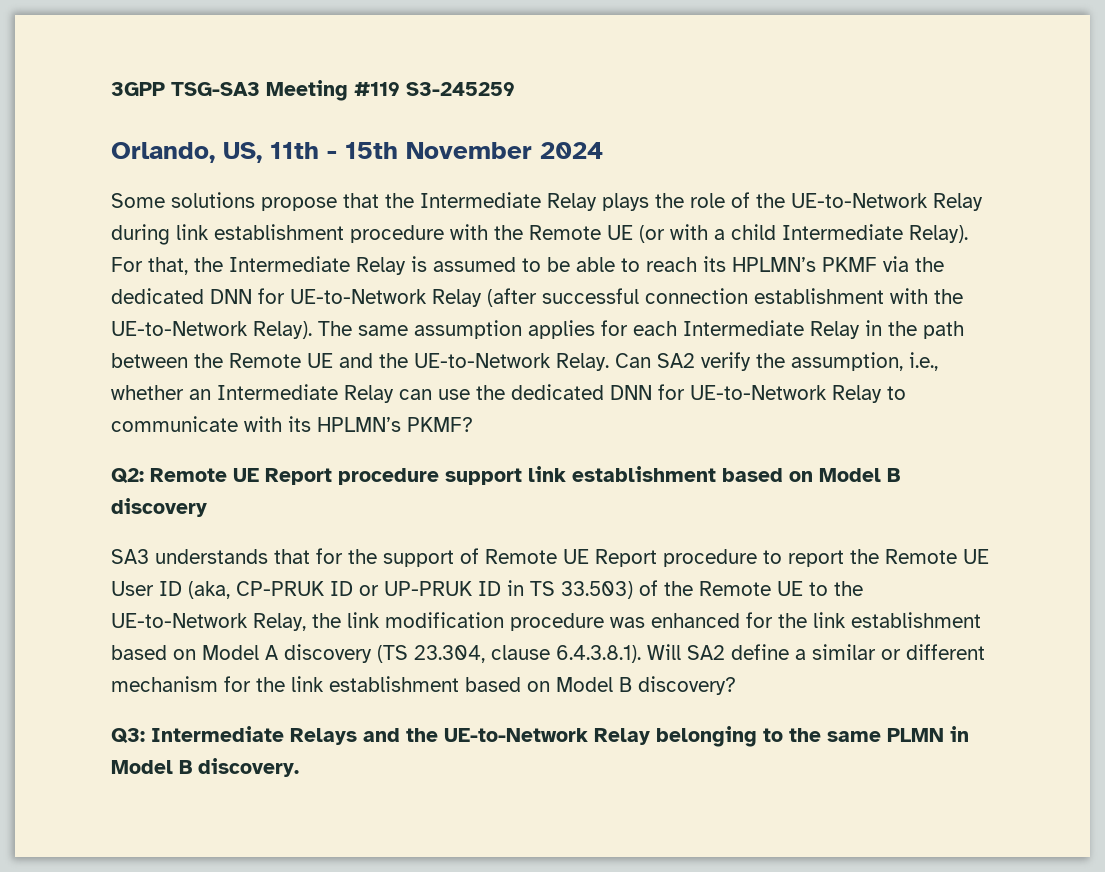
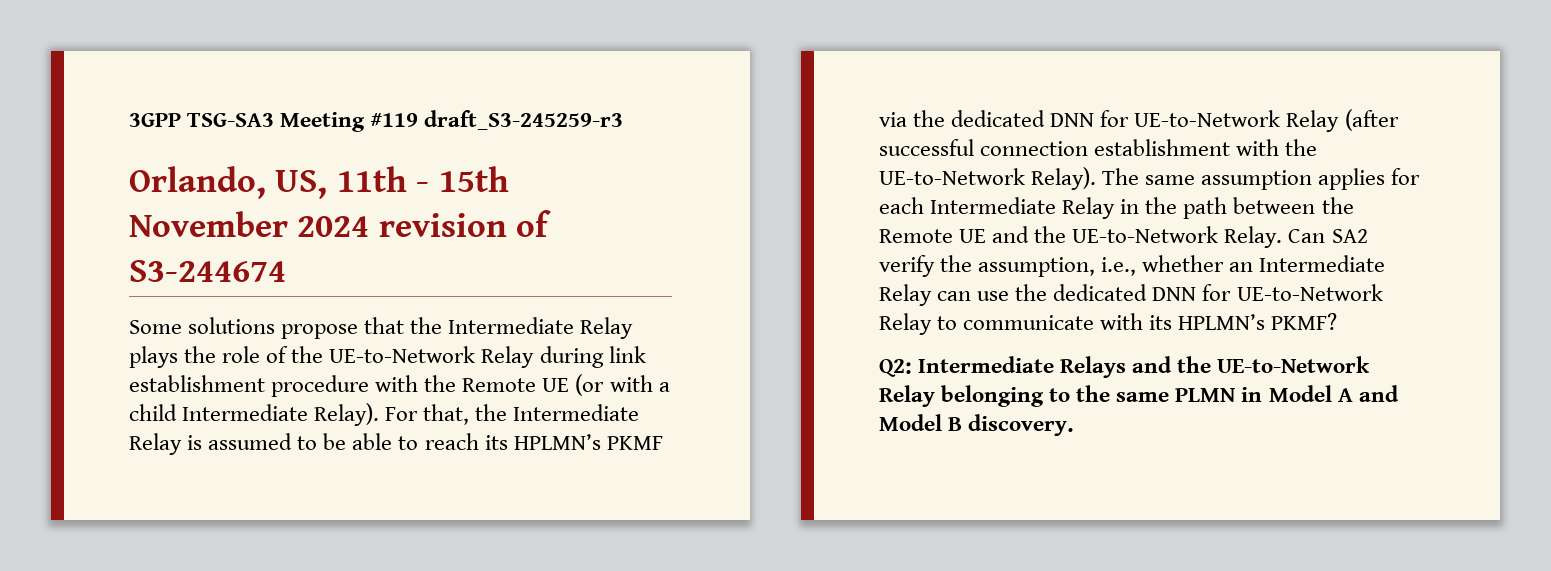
- 3GPP TSG-SA3 Meeting #119 S3-245259
+ 3GPP TSG-SA3 Meeting #119 draft_S3-245259-r3
- Orlando, US, 11th - 15th November 2024
+ Orlando, US, 11th - 15th November 2024 revision of S3-244674
- Q2: Remote UE Report procedure support link establishment based on Model B discovery
- SA3 understands that for the support of Remote UE Report procedure to report the Remote UE User ID (aka, CP-PRUK ID or UP-PRUK ID in TS 33.503) of the Remote UE to the UE-to-Network Relay, the link modification procedure was enhanced for the link establishment based on Model A discovery (TS 23.304, clause 6.4.3.8.1). Will SA2 define a similar or different mechanism for the link establishment based on Model B discovery?
- Q3: Intermediate Relays and the UE-to-Network Relay belonging to the same PLMN in Model B discovery.
+ Q2: Intermediate Relays and the UE-to-Network Relay belonging to the same PLMN in Model A and Model B discovery.

